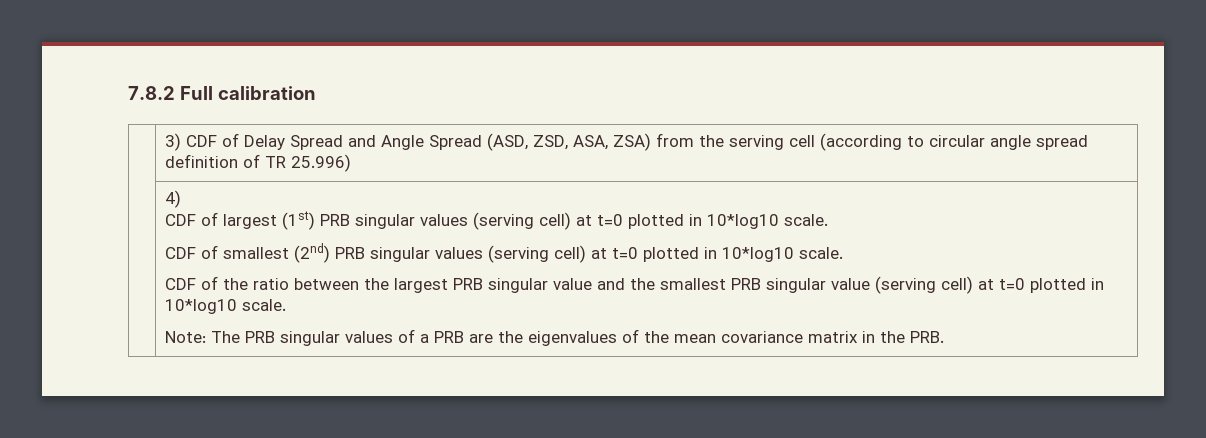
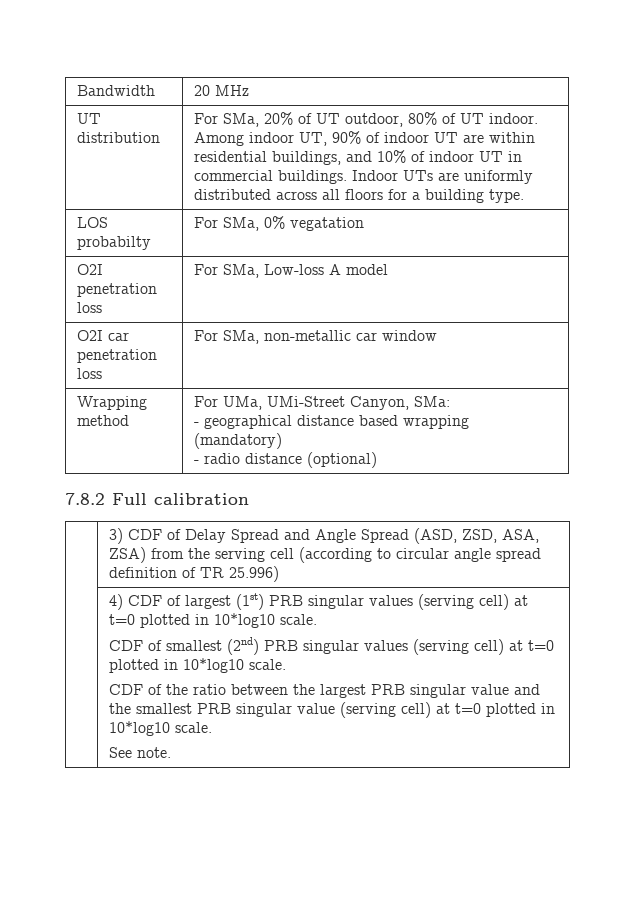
+ Bandwidth | 20 MHz
+ UT distribution | For SMa, 20% of UT outdoor, 80% of UT indoor. Among indoor UT, 90% of indoor UT are within residential buildings, and 10% of indoor UT in commercial buildings. Indoor UTs are uniformly distributed across all floors for a building type.
+ LOS probabilty | For SMa, 0% vegatation
+ O2I penetration loss | For SMa, Low-loss A model
+ O2I car penetration loss | For SMa, non-metallic car window
+ Wrapping method | For UMa, UMi-Street Canyon, SMa:
+ - geographical distance based wrapping (mandatory)
+ - radio distance (optional)
- 4)
- CDF of largest (1st) PRB singular values (serving cell) at t=0 plotted in 10*log10 scale.
+ 4) CDF of largest (1st) PRB singular values (serving cell) at t=0 plotted in 10*log10 scale.
- Note: The PRB singular values of a PRB are the eigenvalues of the mean covariance matrix in the PRB.
+ See note.

